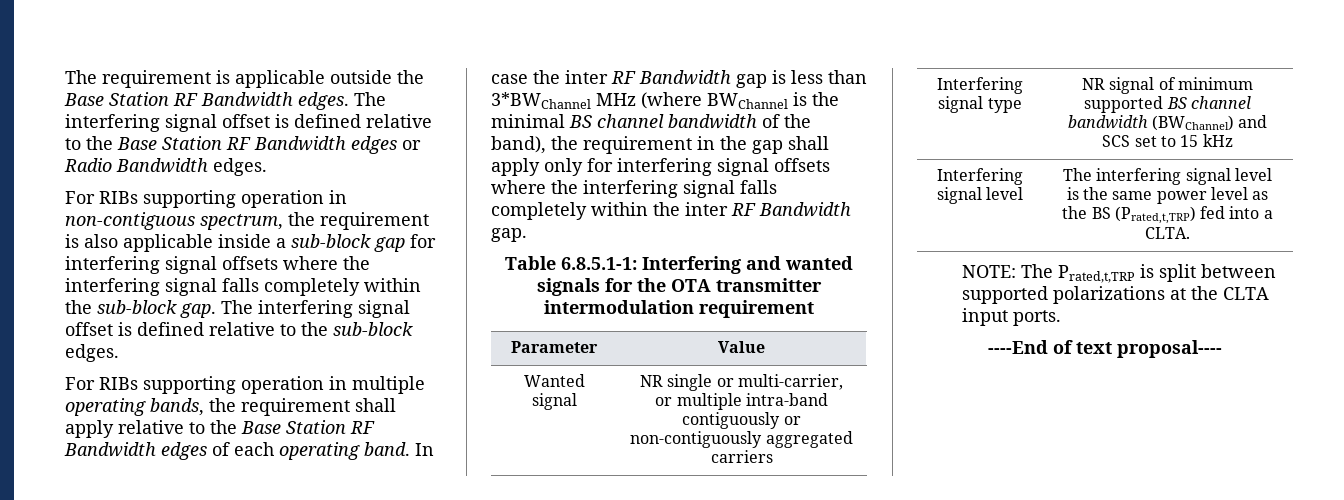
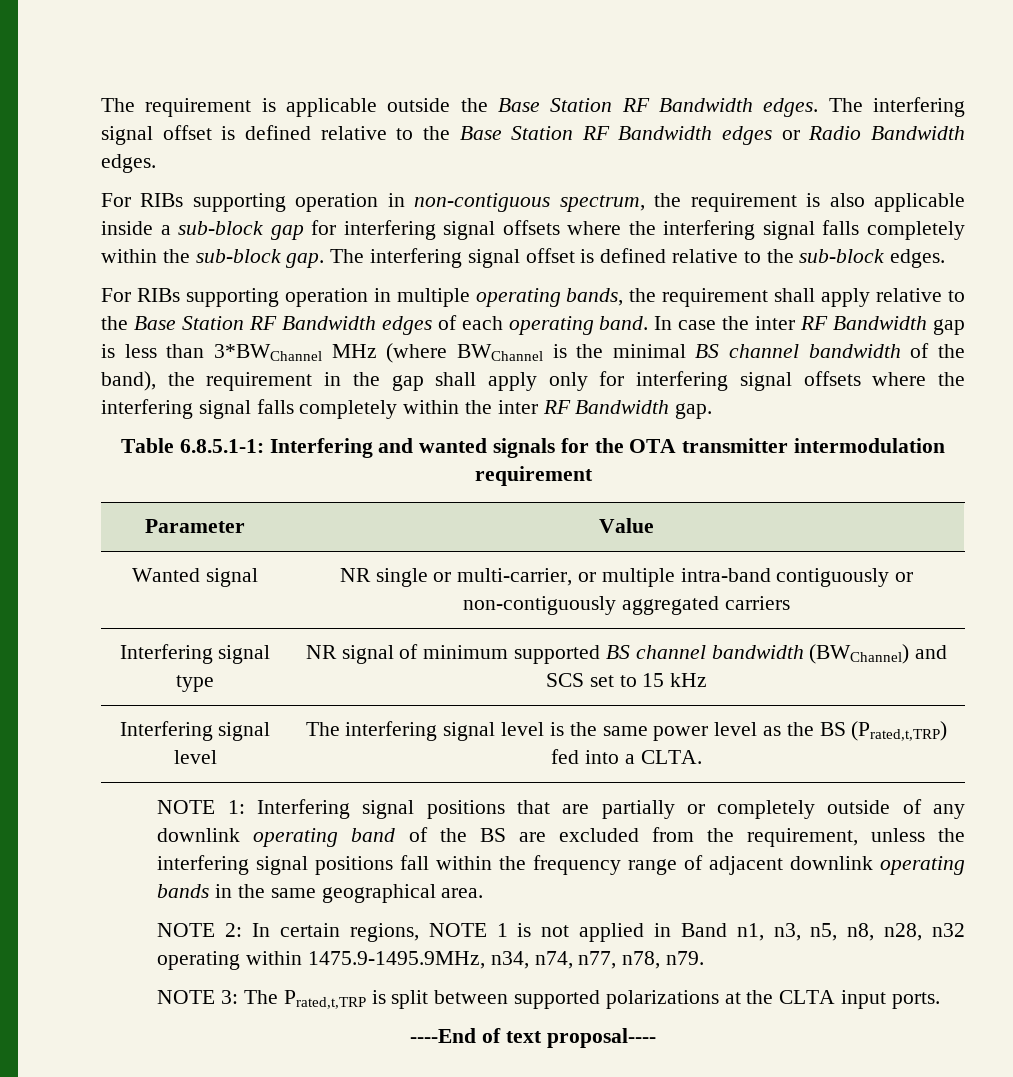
- NOTE: The Prated,t,TRP is split between supported polarizations at the CLTA input ports.
+ NOTE 1: Interfering signal positions that are partially or completely outside of any downlink operating band of the BS are excluded from the requirement, unless the interfering signal positions fall within the frequency range of adjacent downlink operating bands in the same geographical area.
+ NOTE 2: In certain regions, NOTE 1 is not applied in Band n1, n3, n5, n8, n28, n32 operating within 1475.9-1495.9MHz, n34, n74, n77, n78, n79.
+ NOTE 3: The Prated,t,TRP is split between supported polarizations at the CLTA input ports.

